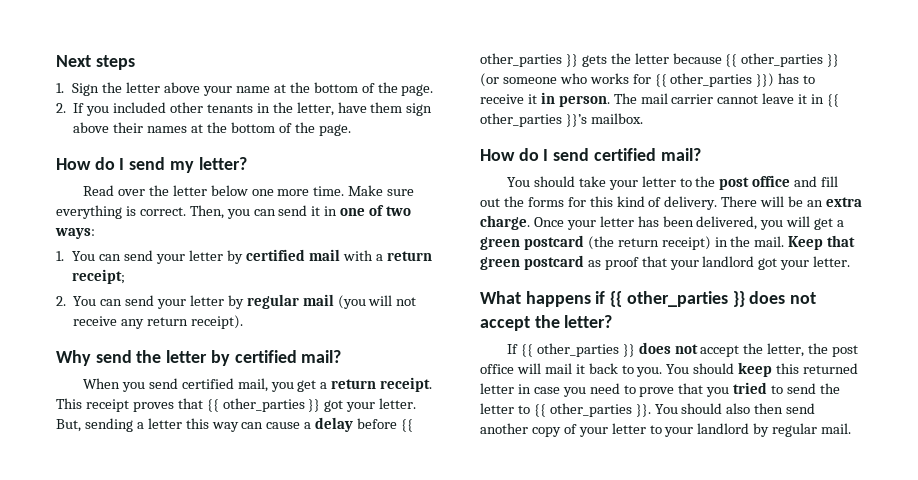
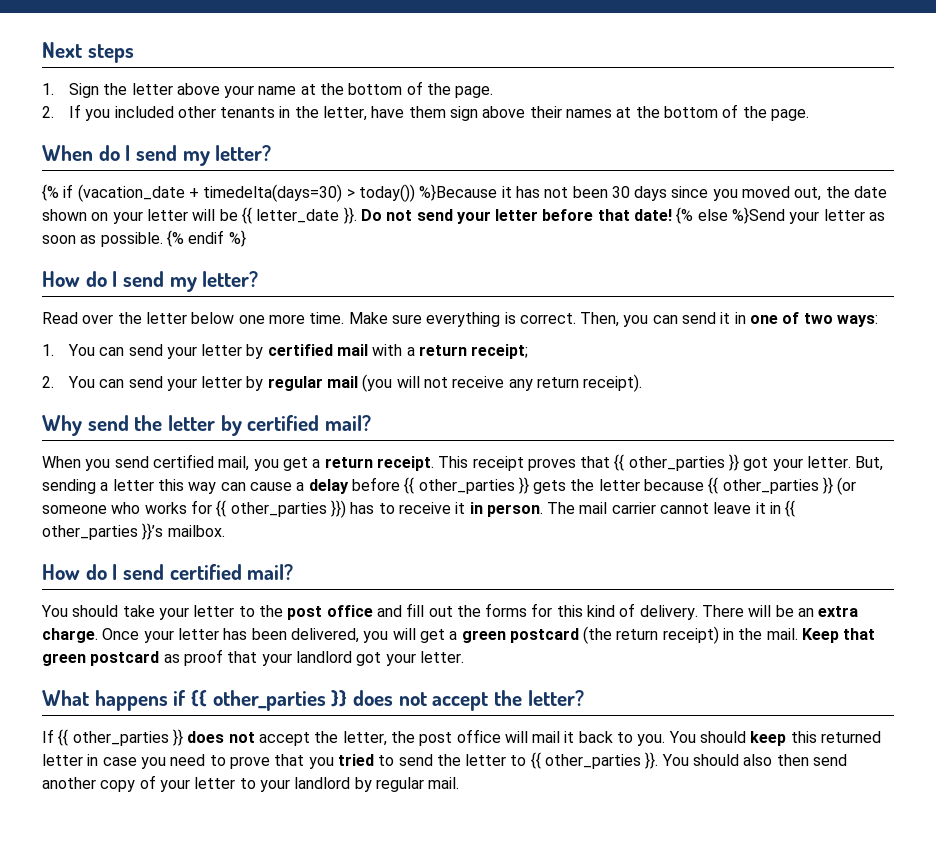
+ When do I send my letter?
+ {% if (vacation_date + timedelta(days=30) > today()) %}Because it has not been 30 days since you moved out, the date shown on your letter will be {{ letter_date }}. Do not send your letter before that date! {% else %}Send your letter as soon as possible. {% endif %}

